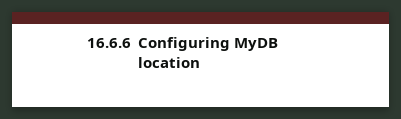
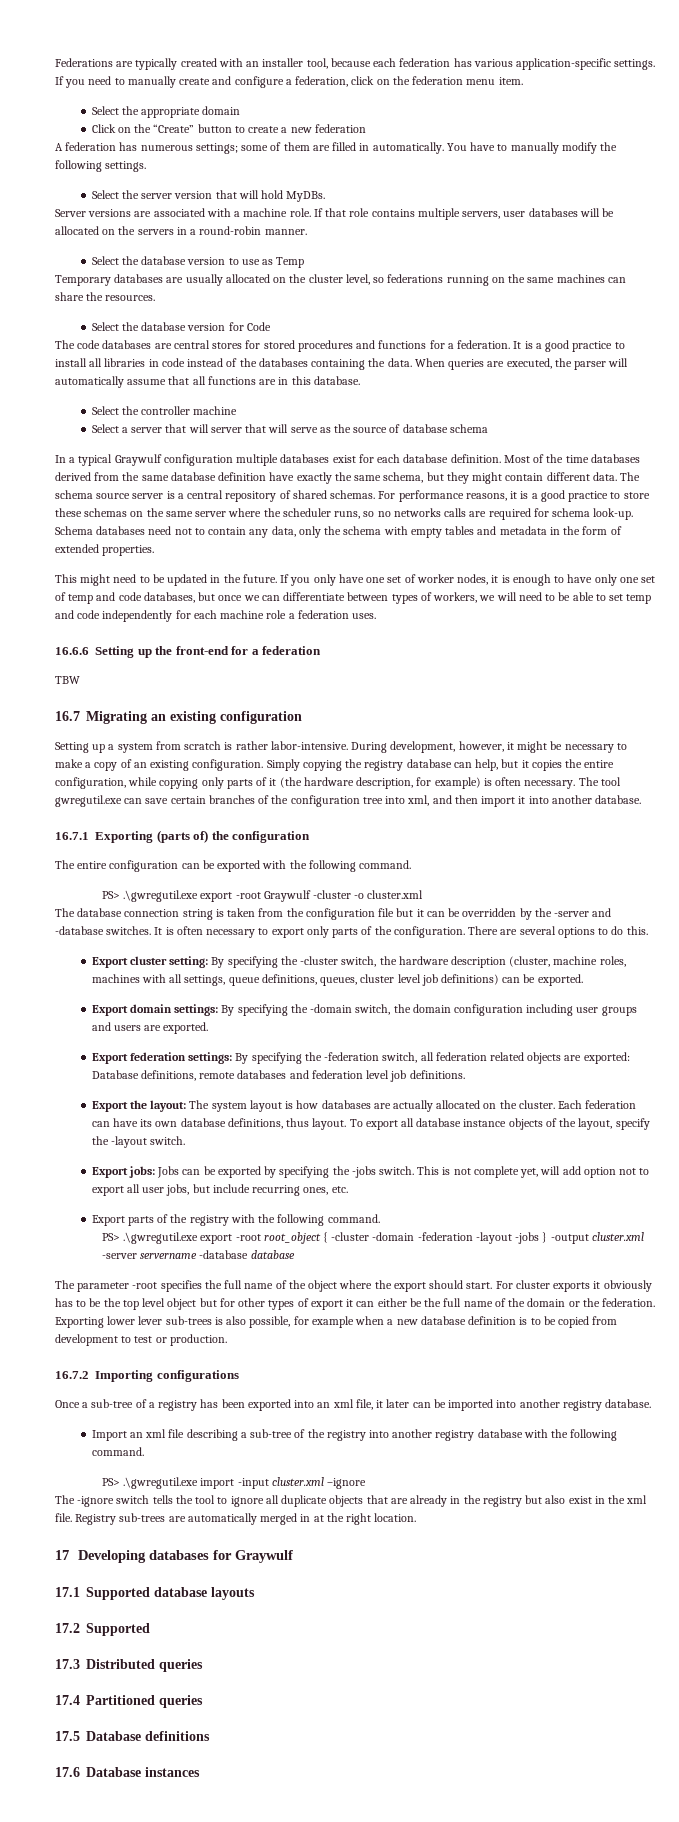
- 16.6.6 Configuring MyDB location
+ Federations are typically created with an installer tool, because each federation has various application-specific settings. If you need to manually create and configure a federation, click on the federation menu item.
+ Select the appropriate domain
+ Click on the “Create” button to create a new federation
+ A federation has numerous settings; some of them are filled in automatically. You have to manually modify the following settings.
+ Select the server version that will hold MyDBs.
+ Server versions are associated with a machine role. If that role contains multiple servers, user databases will be allocated on the servers in a round-robin manner.
+ Select the database version to use as Temp
+ Temporary databases are usually allocated on the cluster level, so federations running on the same machines can share the resources.
+ Select the database version for Code
+ The code databases are central stores for stored procedures and functions for a federation. It is a good practice to install all libraries in code instead of the databases containing the data. When queries are executed, the parser will automatically assume that all functions are in this database.
+ Select the controller machine
+ Select a server that will server that will serve as the source of database schema
+ In a typical Graywulf configuration multiple databases exist for each database definition. Most of the time databases derived from the same database definition have exactly the same schema, but they might contain different data. The schema source server is a central repository of shared schemas. For performance reasons, it is a good practice to store these schemas on the same server where the scheduler runs, so no networks calls are required for schema look-up. Schema databases need not to contain any data, only the schema with empty tables and metadata in the form of extended properties.
+ This might need to be updated in the future. If you only have one set of worker nodes, it is enough to have only one set of temp and code databases, but once we can differentiate between types of workers, we will need to be able to set temp and code independently for each machine role a federation uses.
+ 16.6.6 Setting up the front-end for a federation
+ TBW
+ 16.7 Migrating an existing configuration
+ Setting up a system from scratch is rather labor-intensive. During development, however, it might be necessary to make a copy of an existing configuration. Simply copying the registry database can help, but it copies the entire configuration, while copying only parts of it (the hardware description, for example) is often necessary. The tool gwregutil.exe can save certain branches of the configuration tree into xml, and then import it into another database.
+ 16.7.1 Exporting (parts of) the configuration
+ The entire configuration can be exported with the following command.
+ PS> .\gwregutil.exe export -root Graywulf -cluster -o cluster.xml
+ The database connection string is taken from the configuration file but it can be overridden by the -server and -database switches. It is often necessary to export only parts of the configuration. There are several options to do this.
+ Export cluster setting: By specifying the -cluster switch, the hardware description (cluster, machine roles, machines with all settings, queue definitions, queues, cluster level job definitions) can be exported.
+ Export domain settings: By specifying the -domain switch, the domain configuration including user groups and users are exported.
+ Export federation settings: By specifying the -federation switch, all federation related objects are exported: Database definitions, remote databases and federation level job definitions.
+ Export the layout: The system layout is how databases are actually allocated on the cluster. Each federation can have its own database definitions, thus layout. To export all database instance objects of the layout, specify the -layout switch.
+ Export jobs: Jobs can be exported by specifying the -jobs switch. This is not complete yet, will add option not to export all user jobs, but include recurring ones, etc.
+ Export parts of the registry with the following command.
+ PS> .\gwregutil.exe export -root root_object { -cluster -domain -federation -layout -jobs } -output cluster.xml -server servername -database database
+ The parameter -root specifies the full name of the object where the export should start. For cluster exports it obviously has to be the top level object but for other types of export it can either be the full name of the domain or the federation. Exporting lower lever sub-trees is also possible, for example when a new database definition is to be copied from development to test or production.
+ 16.7.2 Importing configurations
+ Once a sub-tree of a registry has been exported into an xml file, it later can be imported into another registry database.
+ Import an xml file describing a sub-tree of the registry into another registry database with the following command.
+ PS> .\gwregutil.exe import -input cluster.xml –ignore
+ The -ignore switch tells the tool to ignore all duplicate objects that are already in the registry but also exist in the xml file. Registry sub-trees are automatically merged in at the right location.
+ 17 Developing databases for Graywulf
+ 17.1 Supported database layouts
+ 17.2 Supported
+ 17.3 Distributed queries
+ 17.4 Partitioned queries
+ 17.5 Database definitions
+ 17.6 Database instances

